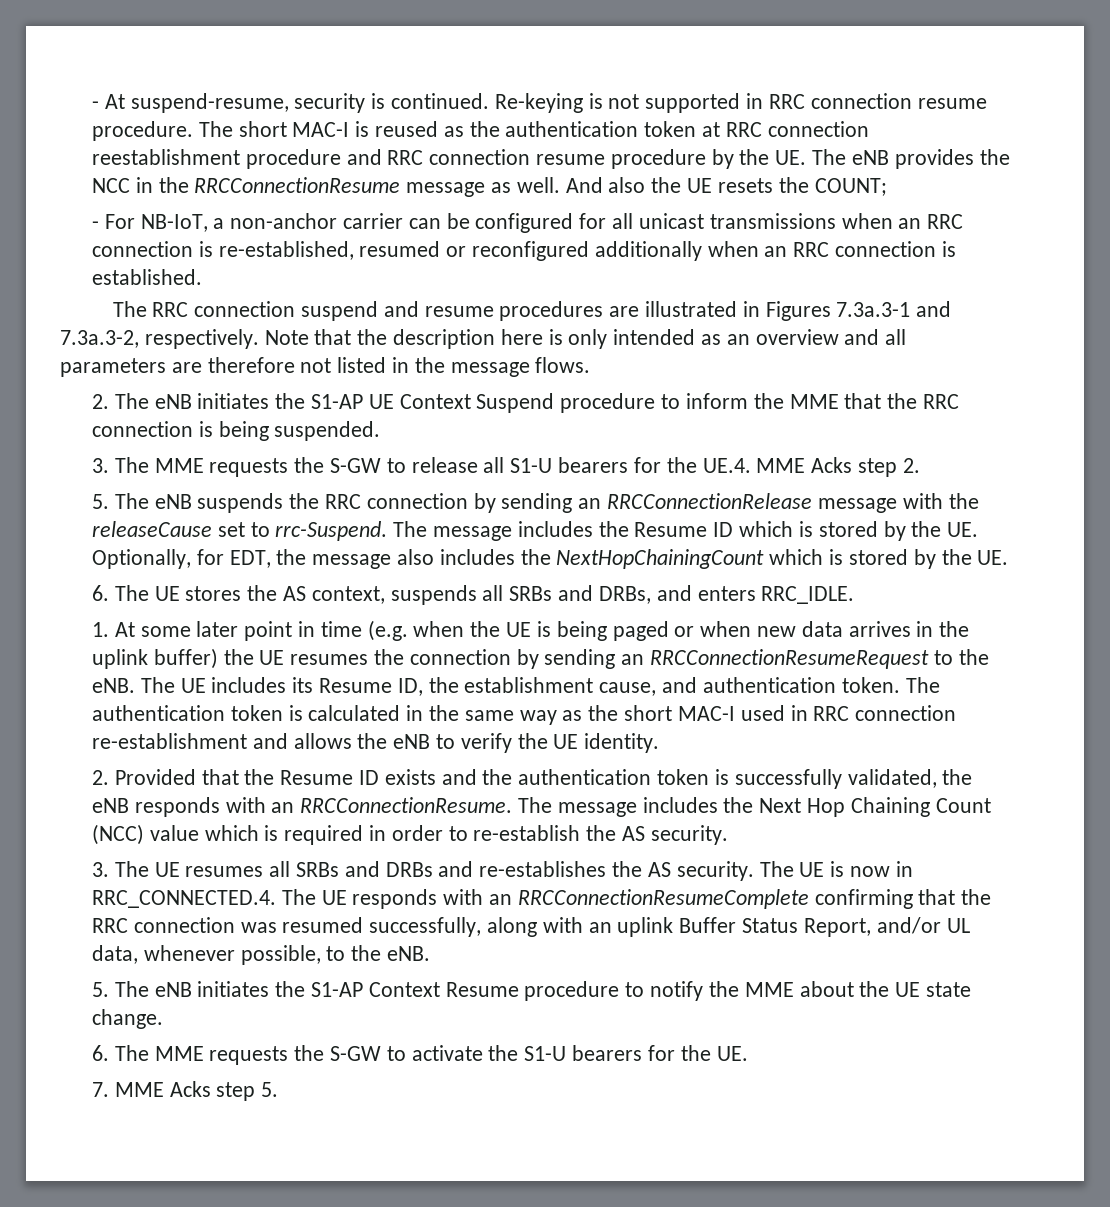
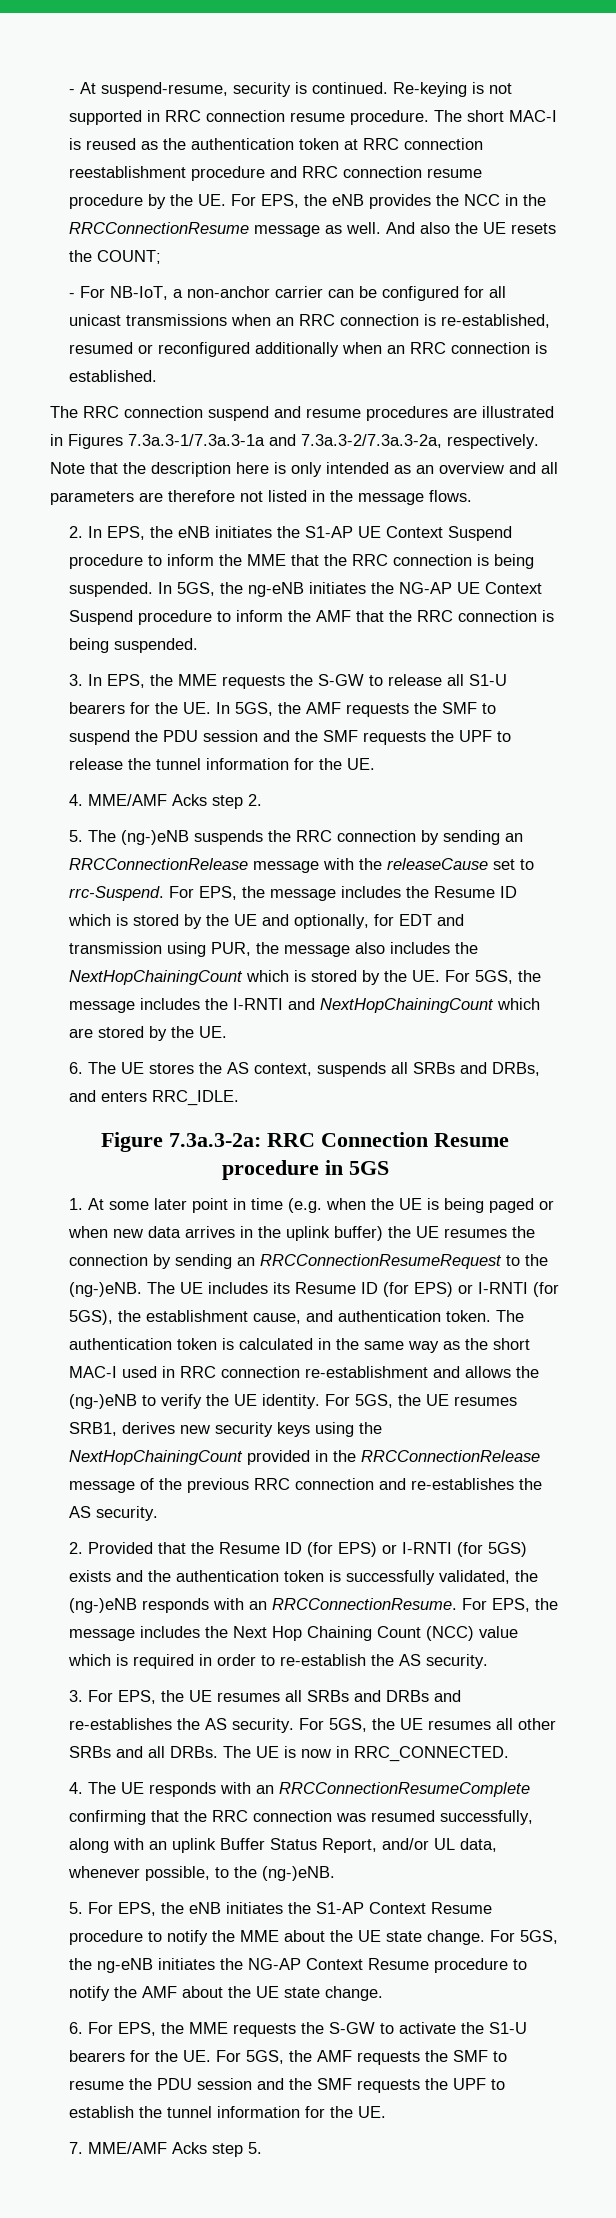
- The short MAC-I is reused as the authentication token at RRC connection reestablishment procedure and RRC connection resume procedure by the UE. The eNB provides the NCC in the RRCConnectionResume message as well.
+ The short MAC-I is reused as the authentication token at RRC connection reestablishment procedure and RRC connection resume procedure by the UE. For EPS, the eNB provides the NCC in the RRCConnectionResume message as well.
- The RRC connection suspend and resume procedures are illustrated in Figures 7.3a.3-1 and 7.3a.3-2, respectively.
+ The RRC connection suspend and resume procedures are illustrated in Figures 7.3a.3-1/7.3a.3-1a and 7.3a.3-2/7.3a.3-2a, respectively.
- 2. The eNB initiates the S1-AP UE Context Suspend procedure to inform the MME that the RRC connection is being suspended.
- 3. The MME requests the S-GW to release all S1-U bearers for the UE.4. MME Acks step 2.
+ 2. In EPS, the eNB initiates the S1-AP UE Context Suspend procedure to inform the MME that the RRC connection is being suspended. In 5GS, the ng-eNB initiates the NG-AP UE Context Suspend procedure to inform the AMF that the RRC connection is being suspended.
+ 3. In EPS, the MME requests the S-GW to release all S1-U bearers for the UE. In 5GS, the AMF requests the SMF to suspend the PDU session and the SMF requests the UPF to release the tunnel information for the UE.
+ 4. MME/AMF Acks step 2.
- 5. The eNB suspends the RRC connection by sending an RRCConnectionRelease message with the releaseCause set to rrc-Suspend.
+ 5. The (ng-)eNB suspends the RRC connection by sending an RRCConnectionRelease message with the releaseCause set to rrc-Suspend.
- The message includes the Resume ID which is stored by the UE. Optionally, for EDT, the message also includes the NextHopChainingCount which is stored by the UE.
+ For EPS, the message includes the Resume ID which is stored by the UE and optionally, for EDT and transmission using PUR, the message also includes the NextHopChainingCount which is stored by the UE. For 5GS, the message includes the I-RNTI and NextHopChainingCount which are stored by the UE.
+ Figure 7.3a.3-2a: RRC Connection Resume procedure in 5GS
- 1. At some later point in time (e.g. when the UE is being paged or when new data arrives in the uplink buffer) the UE resumes the connection by sending an RRCConnectionResumeRequest to the eNB.
+ 1. At some later point in time (e.g. when the UE is being paged or when new data arrives in the uplink buffer) the UE resumes the connection by sending an RRCConnectionResumeRequest to the (ng-)eNB.
- The UE includes its Resume ID, the establishment cause, and authentication token.
+ The UE includes its Resume ID (for EPS) or I-RNTI (for 5GS), the establishment cause, and authentication token.
- The authentication token is calculated in the same way as the short MAC-I used in RRC connection re-establishment and allows the eNB to verify the UE identity.
+ The authentication token is calculated in the same way as the short MAC-I used in RRC connection re-establishment and allows the (ng-)eNB to verify the UE identity. For 5GS, the UE resumes SRB1, derives new security keys using the NextHopChainingCount provided in the RRCConnectionRelease message of the previous RRC connection and re-establishes the AS security.
- 2. Provided that the Resume ID exists and the authentication token is successfully validated, the eNB responds with an RRCConnectionResume.
+ 2. Provided that the Resume ID (for EPS) or I-RNTI (for 5GS) exists and the authentication token is successfully validated, the (ng-)eNB responds with an RRCConnectionResume.
- The message includes the Next Hop Chaining Count (NCC) value which is required in order to re-establish the AS security.
+ For EPS, the message includes the Next Hop Chaining Count (NCC) value which is required in order to re-establish the AS security.
- 3. The UE resumes all SRBs and DRBs and re-establishes the AS security.
+ 3. For EPS, the UE resumes all SRBs and DRBs and re-establishes the AS security.
+ For 5GS, the UE resumes all other SRBs and all DRBs.
- The UE is now in RRC_CONNECTED.4. The UE responds with an RRCConnectionResumeComplete confirming that the RRC connection was resumed successfully, along with an uplink Buffer Status Report, and/or UL data, whenever possible, to the eNB.
- 5. The eNB initiates the S1-AP Context Resume procedure to notify the MME about the UE state change.
- 6. The MME requests the S-GW to activate the S1-U bearers for the UE.
+ The UE is now in RRC_CONNECTED.
+ 4. The UE responds with an RRCConnectionResumeComplete confirming that the RRC connection was resumed successfully, along with an uplink Buffer Status Report, and/or UL data, whenever possible, to the (ng-)eNB.
+ 5. For EPS, the eNB initiates the S1-AP Context Resume procedure to notify the MME about the UE state change. For 5GS, the ng-eNB initiates the NG-AP Context Resume procedure to notify the AMF about the UE state change.
+ 6. For EPS, the MME requests the S-GW to activate the S1-U bearers for the UE. For 5GS, the AMF requests the SMF to resume the PDU session and the SMF requests the UPF to establish the tunnel information for the UE.
- 7. MME Acks step 5.
+ 7. MME/AMF Acks step 5.

